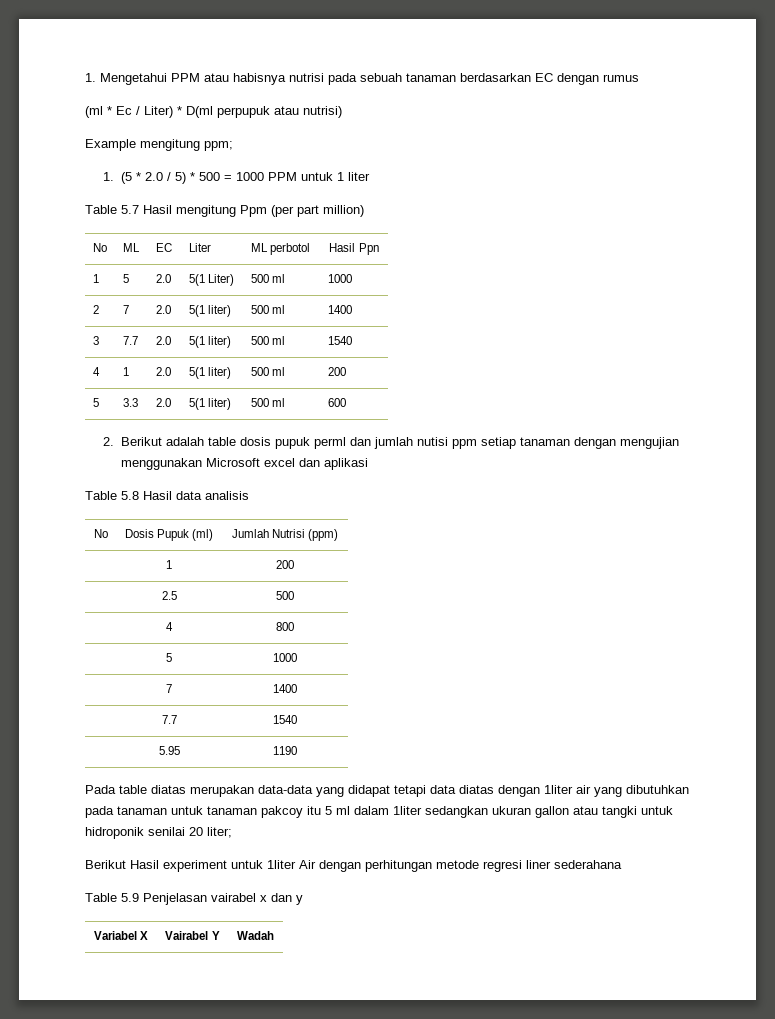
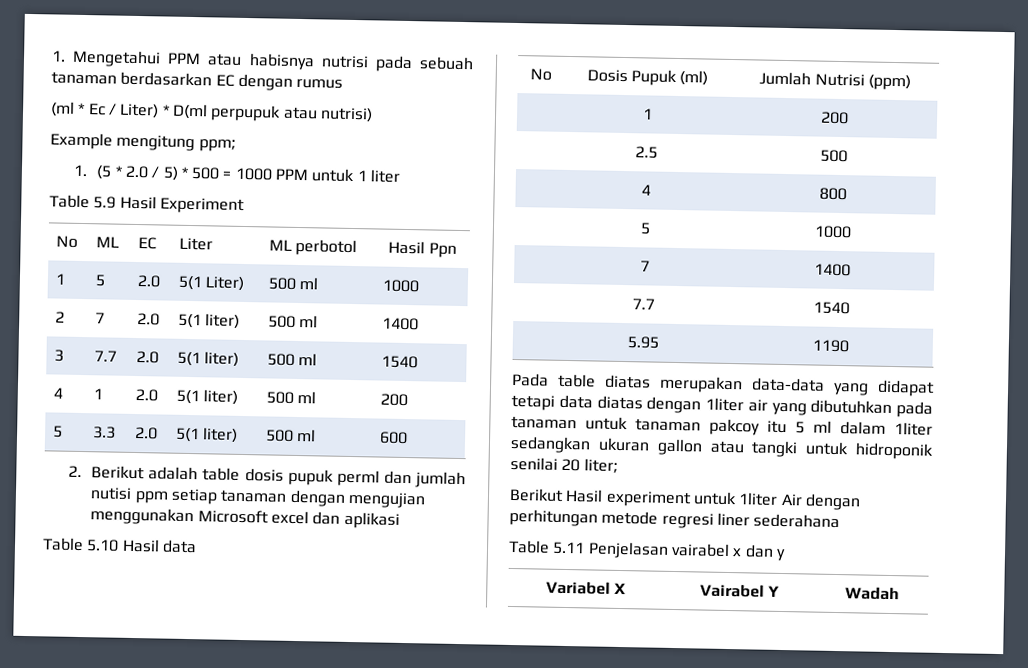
- Table 5.7 Hasil mengitung Ppm (per part million)
+ Table 5.9 Hasil Experiment
- Table 5.8 Hasil data analisis
+ Table 5.10 Hasil data
- Table 5.9 Penjelasan vairabel x dan y
+ Table 5.11 Penjelasan vairabel x dan y

